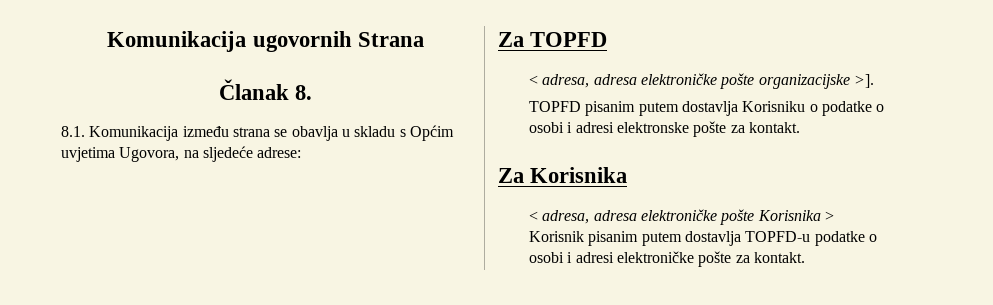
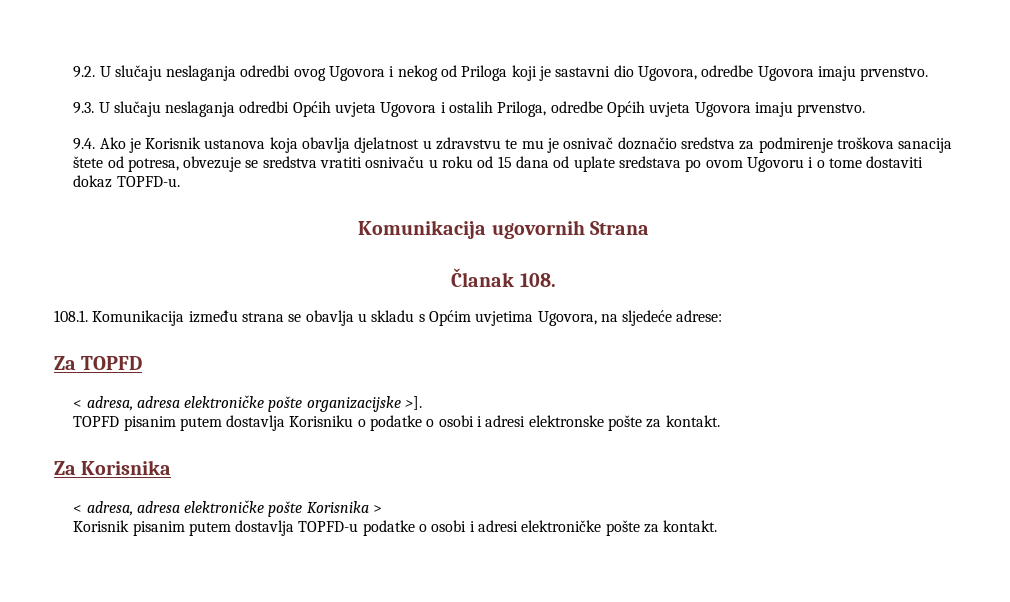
+ 9.2. U slučaju neslaganja odredbi ovog Ugovora i nekog od Priloga koji je sastavni dio Ugovora, odredbe Ugovora imaju prvenstvo.
+ 9.3. U slučaju neslaganja odredbi Općih uvjeta Ugovora i ostalih Priloga, odredbe Općih uvjeta Ugovora imaju prvenstvo.
+ 9.4. Ako je Korisnik ustanova koja obavlja djelatnost u zdravstvu te mu je osnivač doznačio sredstva za podmirenje troškova sanacija štete od potresa, obvezuje se sredstva vratiti osnivaču u roku od 15 dana od uplate sredstava po ovom Ugovoru i o tome dostaviti dokaz TOPFD-u.
- Članak 8.
- 8.1. Komunikacija između strana se obavlja u skladu s Općim uvjetima Ugovora, na sljedeće adrese:
+ Članak 108.
+ 108.1. Komunikacija između strana se obavlja u skladu s Općim uvjetima Ugovora, na sljedeće adrese:

